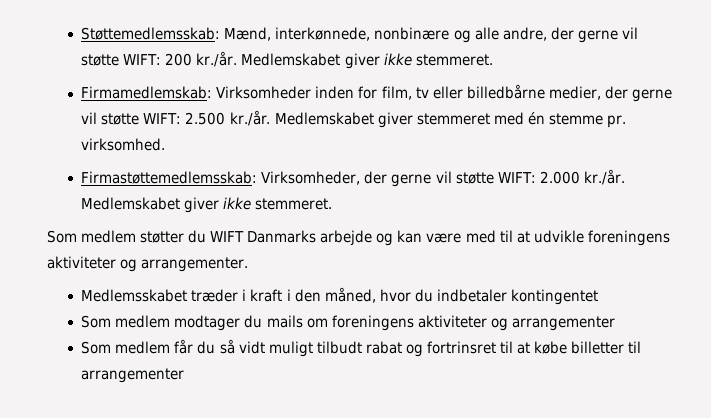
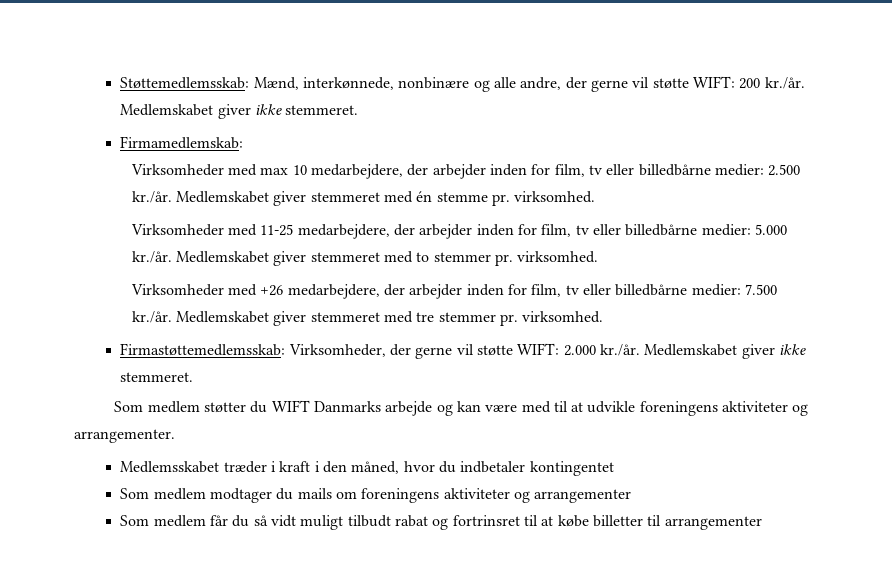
- Firmamedlemskab: Virksomheder inden for film, tv eller billedbårne medier, der gerne vil støtte WIFT: 2.500 kr./år. Medlemskabet giver stemmeret med én stemme pr. virksomhed.
+ Firmamedlemskab:
+ Virksomheder med max 10 medarbejdere, der arbejder inden for film, tv eller billedbårne medier: 2.500 kr./år. Medlemskabet giver stemmeret med én stemme pr. virksomhed.
+ Virksomheder med 11-25 medarbejdere, der arbejder inden for film, tv eller billedbårne medier: 5.000 kr./år. Medlemskabet giver stemmeret med to stemmer pr. virksomhed.
+ Virksomheder med +26 medarbejdere, der arbejder inden for film, tv eller billedbårne medier: 7.500 kr./år. Medlemskabet giver stemmeret med tre stemmer pr. virksomhed.

